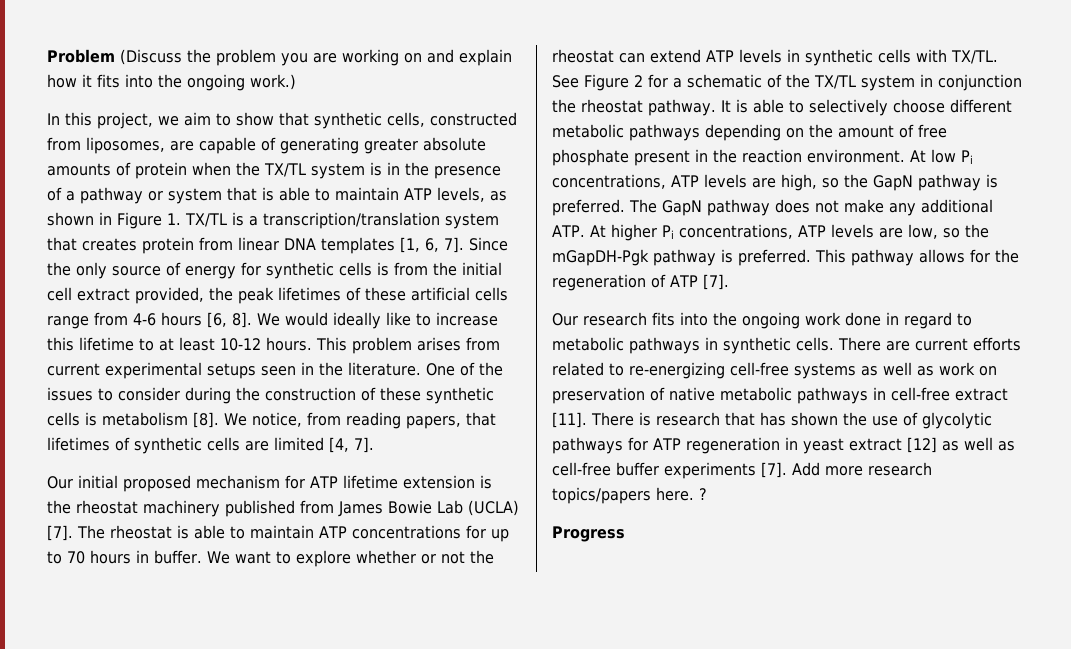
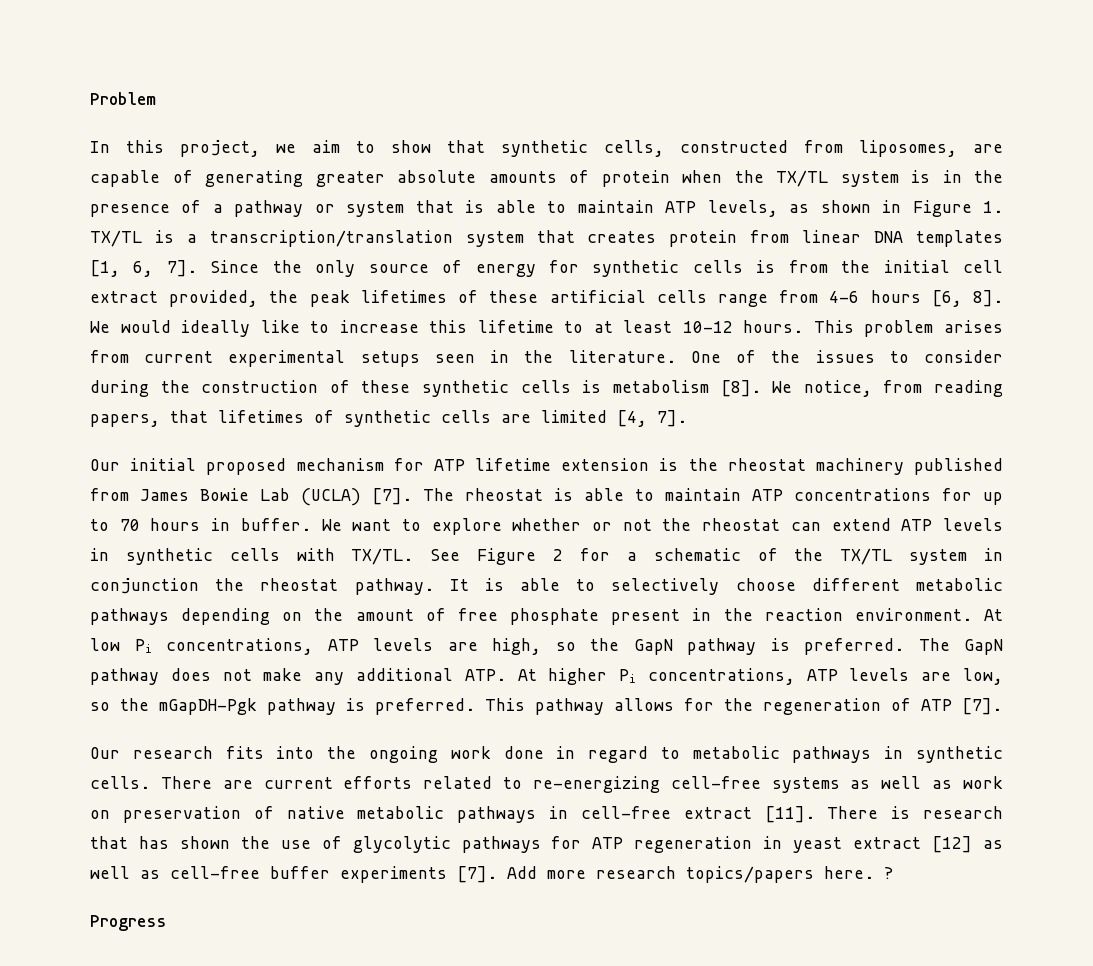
- Problem (Discuss the problem you are working on and explain how it fits into the ongoing work.)
+ Problem

